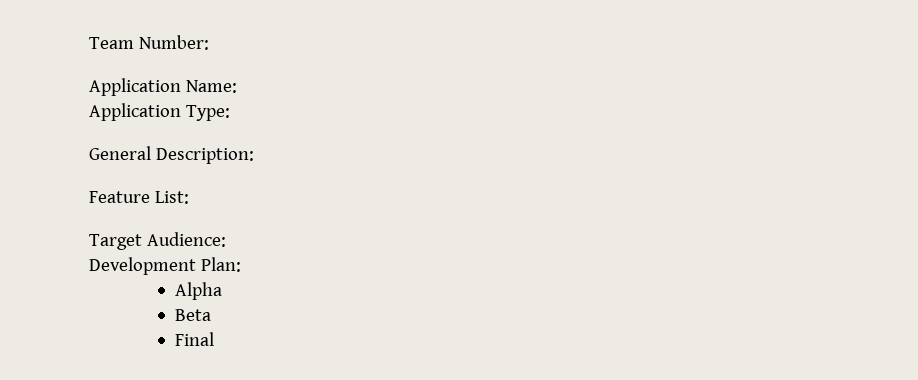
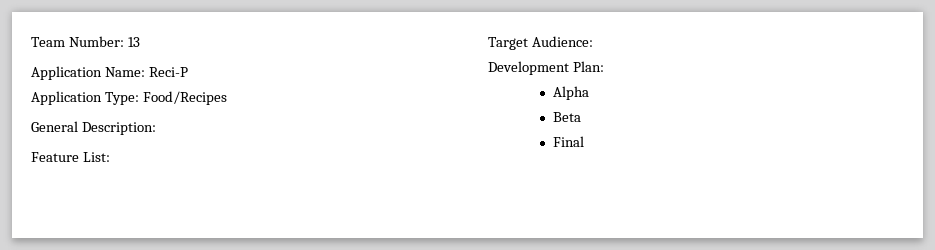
- Team Number:
+ Team Number: 13
- Application Name:
+ Application Name: Reci-P
- Application Type:
+ Application Type: Food/Recipes

